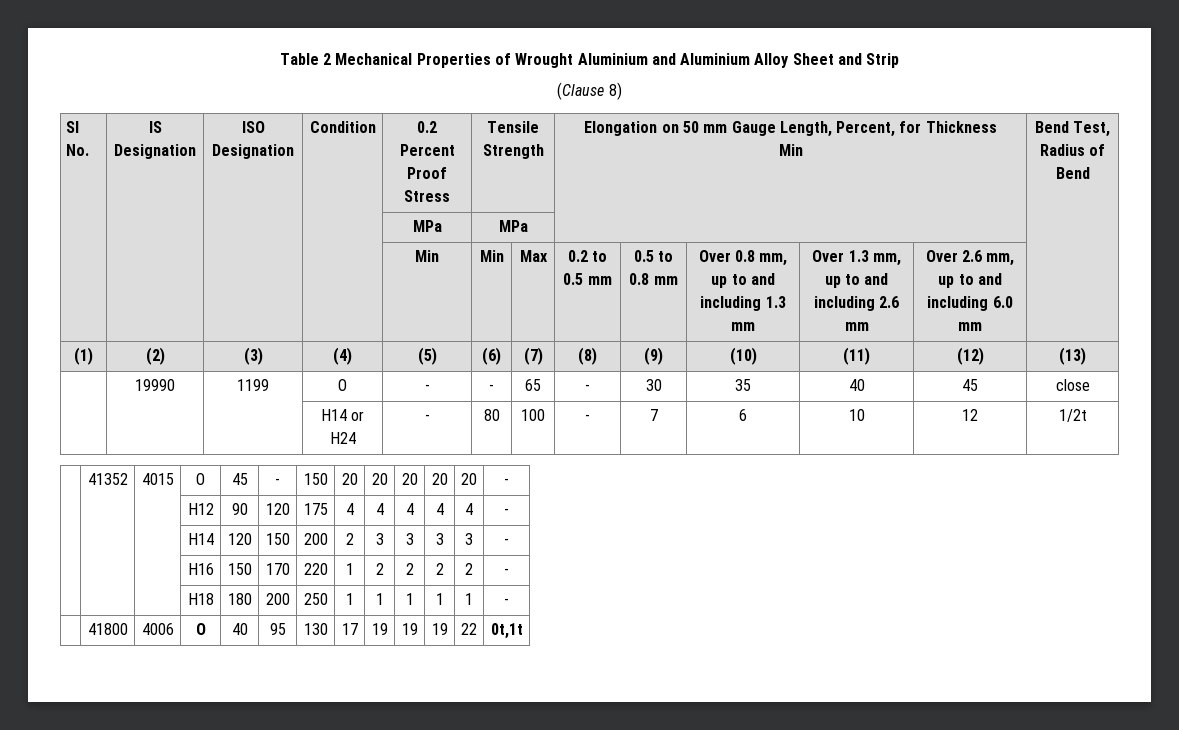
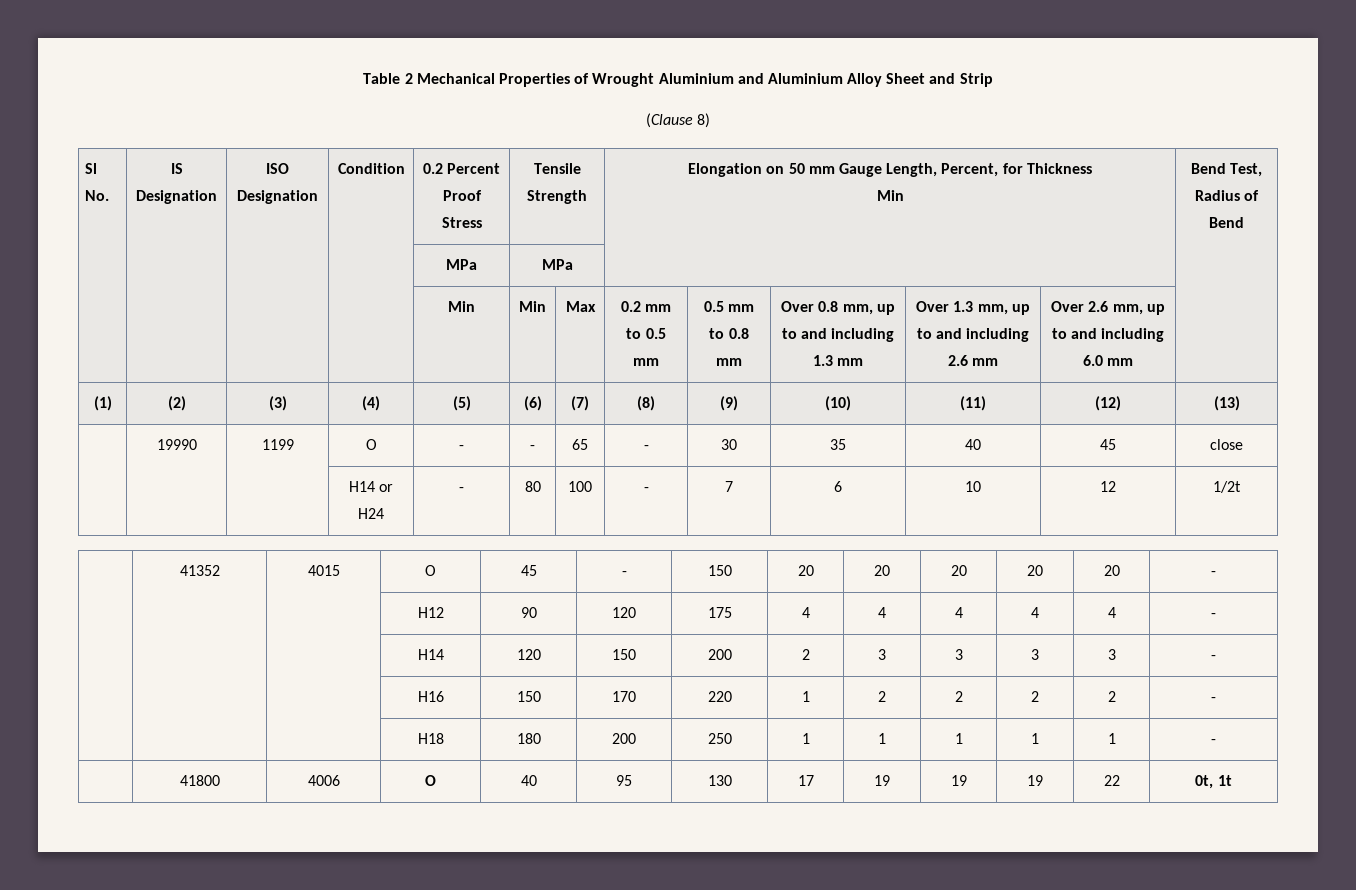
- | | | | Min | Min | Max | 0.2 to 0.5 mm | 0.5 to 0.8 mm | Over 0.8 mm, up to and including 1.3 mm | Over 1.3 mm, up to and including 2.6 mm | Over 2.6 mm, up to and including 6.0 mm |
+ | | | | Min | Min | Max | 0.2 mm to 0.5 mm | 0.5 mm to 0.8 mm | Over 0.8 mm, up to and including 1.3 mm | Over 1.3 mm, up to and including 2.6 mm | Over 2.6 mm, up to and including 6.0 mm |
- | 41800 | 4006 | O | 40 | 95 | 130 | 17 | 19 | 19 | 19 | 22 | 0t,1t
+ | 41800 | 4006 | O | 40 | 95 | 130 | 17 | 19 | 19 | 19 | 22 | 0t, 1t

